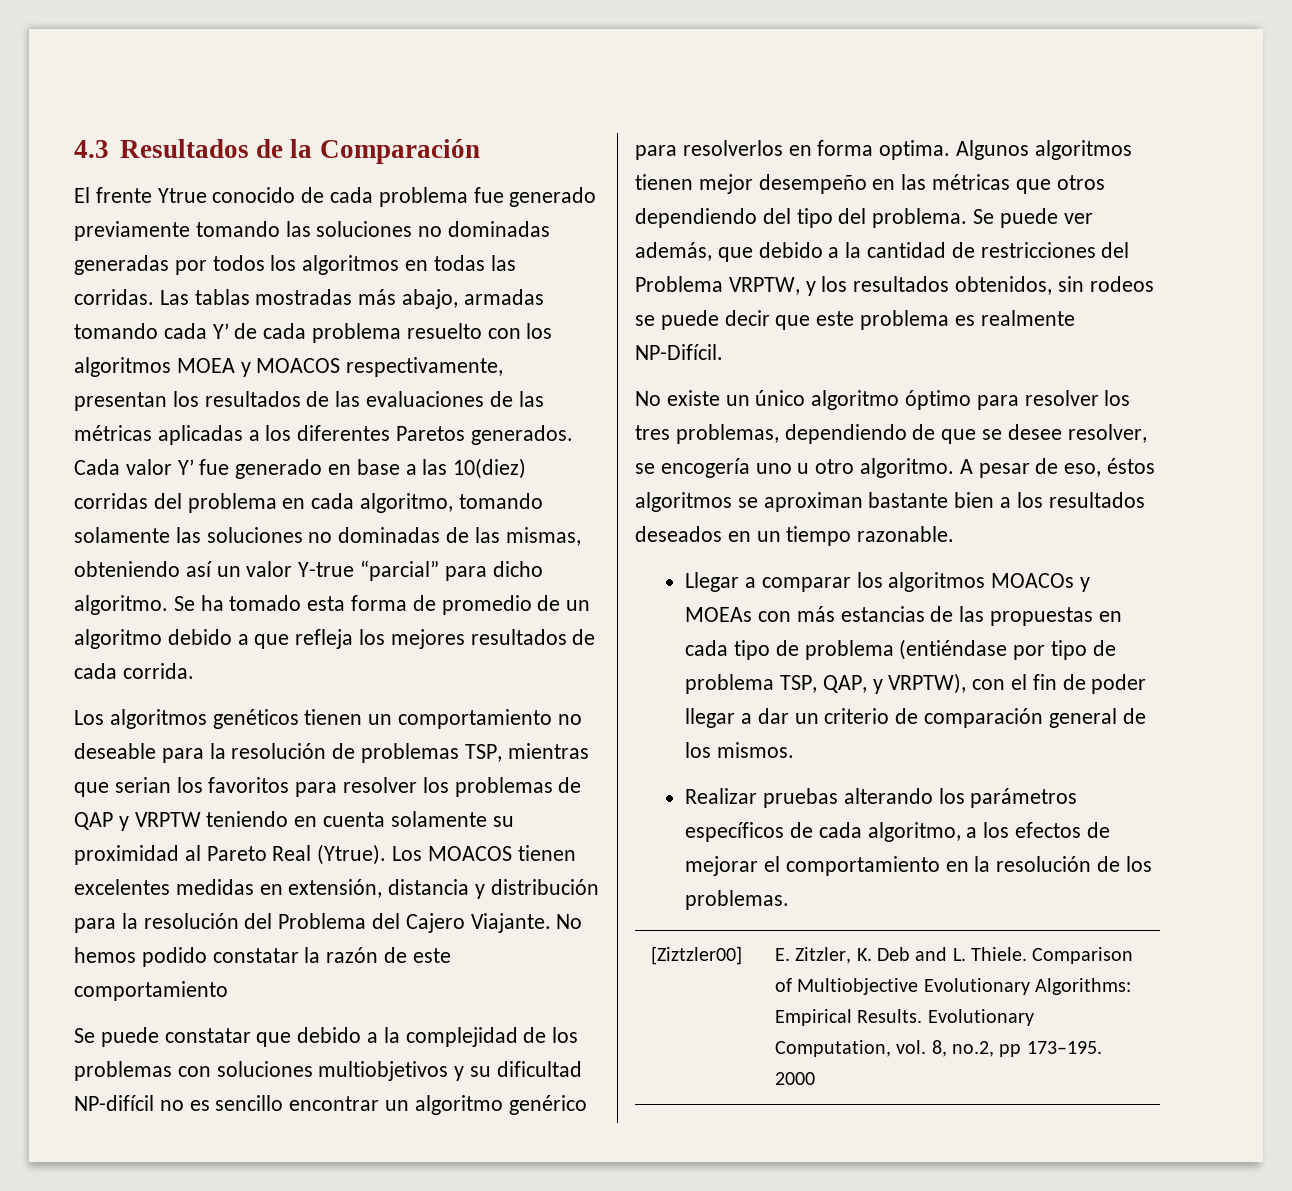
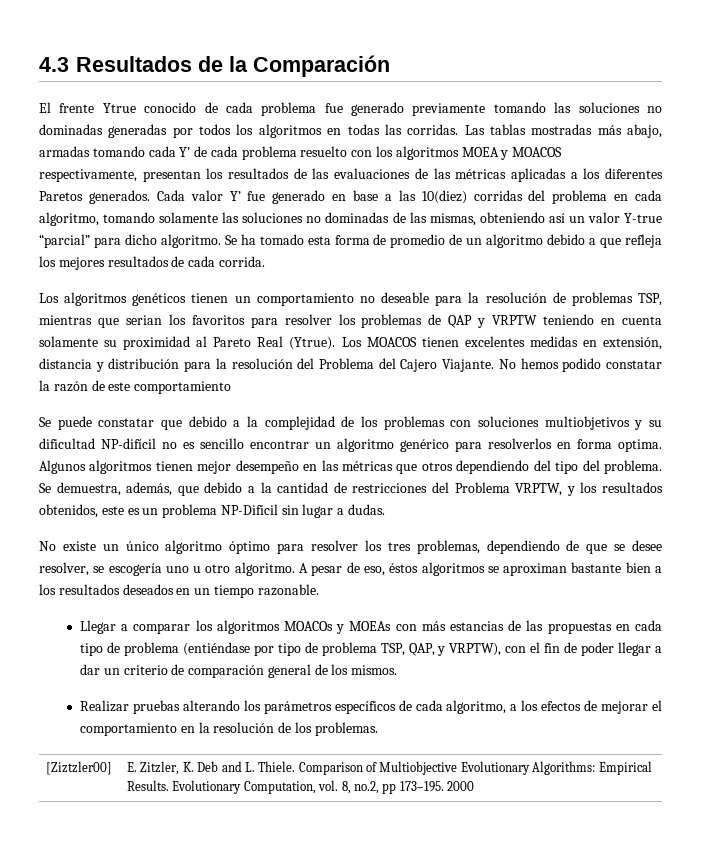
- Se puede ver además, que debido a la cantidad de restricciones del Problema VRPTW, y los resultados obtenidos, sin rodeos se puede decir que este problema es realmente NP-Difícil.
+ Se demuestra, además, que debido a la cantidad de restricciones del Problema VRPTW, y los resultados obtenidos, este es un problema NP-Dificil sin lugar a dudas.
- No existe un único algoritmo óptimo para resolver los tres problemas, dependiendo de que se desee resolver, se encogería uno u otro algoritmo.
+ No existe un único algoritmo óptimo para resolver los tres problemas, dependiendo de que se desee resolver, se escogería uno u otro algoritmo.

